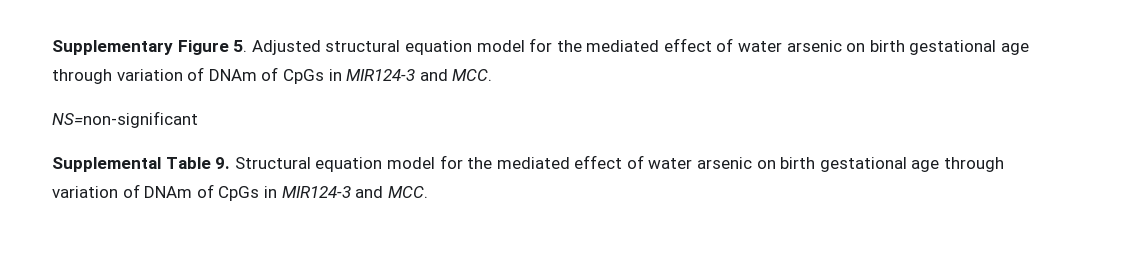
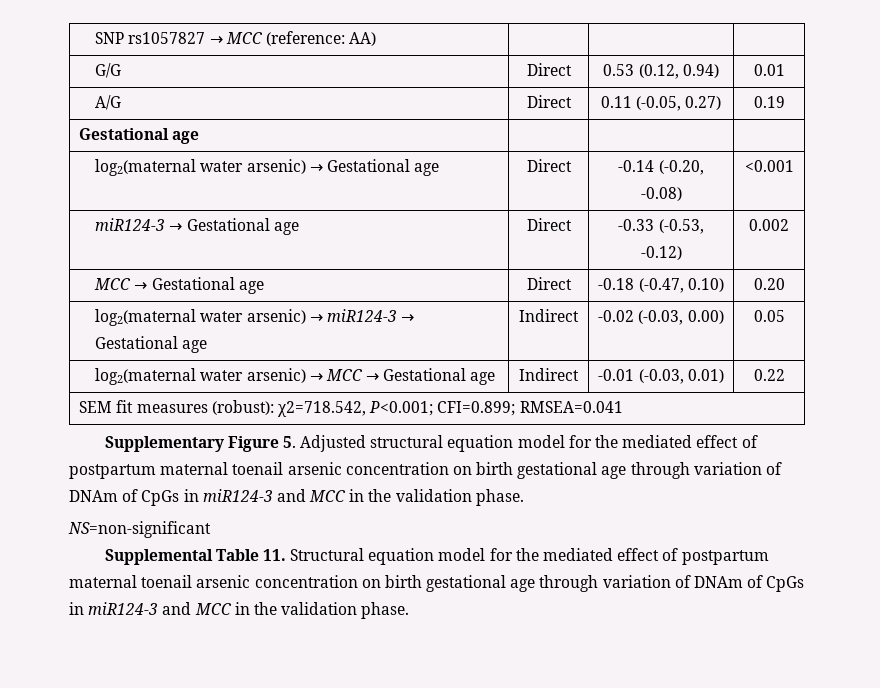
+ SNP rs1057827 → MCC (reference: AA) | | |
+ G/G | Direct | 0.53 (0.12, 0.94) | 0.01
+ A/G | Direct | 0.11 (-0.05, 0.27) | 0.19
+ Gestational age | | |
+ log2(maternal water arsenic) → Gestational age | Direct | -0.14 (-0.20, -0.08) | <0.001
+ miR124-3 → Gestational age | Direct | -0.33 (-0.53, -0.12) | 0.002
+ MCC → Gestational age | Direct | -0.18 (-0.47, 0.10) | 0.20
+ log2(maternal water arsenic) → miR124-3 → Gestational age | Indirect | -0.02 (-0.03, 0.00) | 0.05
+ log2(maternal water arsenic) → MCC → Gestational age | Indirect | -0.01 (-0.03, 0.01) | 0.22
+ SEM fit measures (robust): χ2=718.542, P<0.001; CFI=0.899; RMSEA=0.041
- Supplementary Figure 5. Adjusted structural equation model for the mediated effect of water arsenic on birth gestational age through variation of DNAm of CpGs in MIR124-3 and MCC.
+ Supplementary Figure 5. Adjusted structural equation model for the mediated effect of postpartum maternal toenail arsenic concentration on birth gestational age through variation of DNAm of CpGs in miR124-3 and MCC in the validation phase.
- Supplemental Table 9. Structural equation model for the mediated effect of water arsenic on birth gestational age through variation of DNAm of CpGs in MIR124-3 and MCC.
+ Supplemental Table 11. Structural equation model for the mediated effect of postpartum maternal toenail arsenic concentration on birth gestational age through variation of DNAm of CpGs in miR124-3 and MCC in the validation phase.

